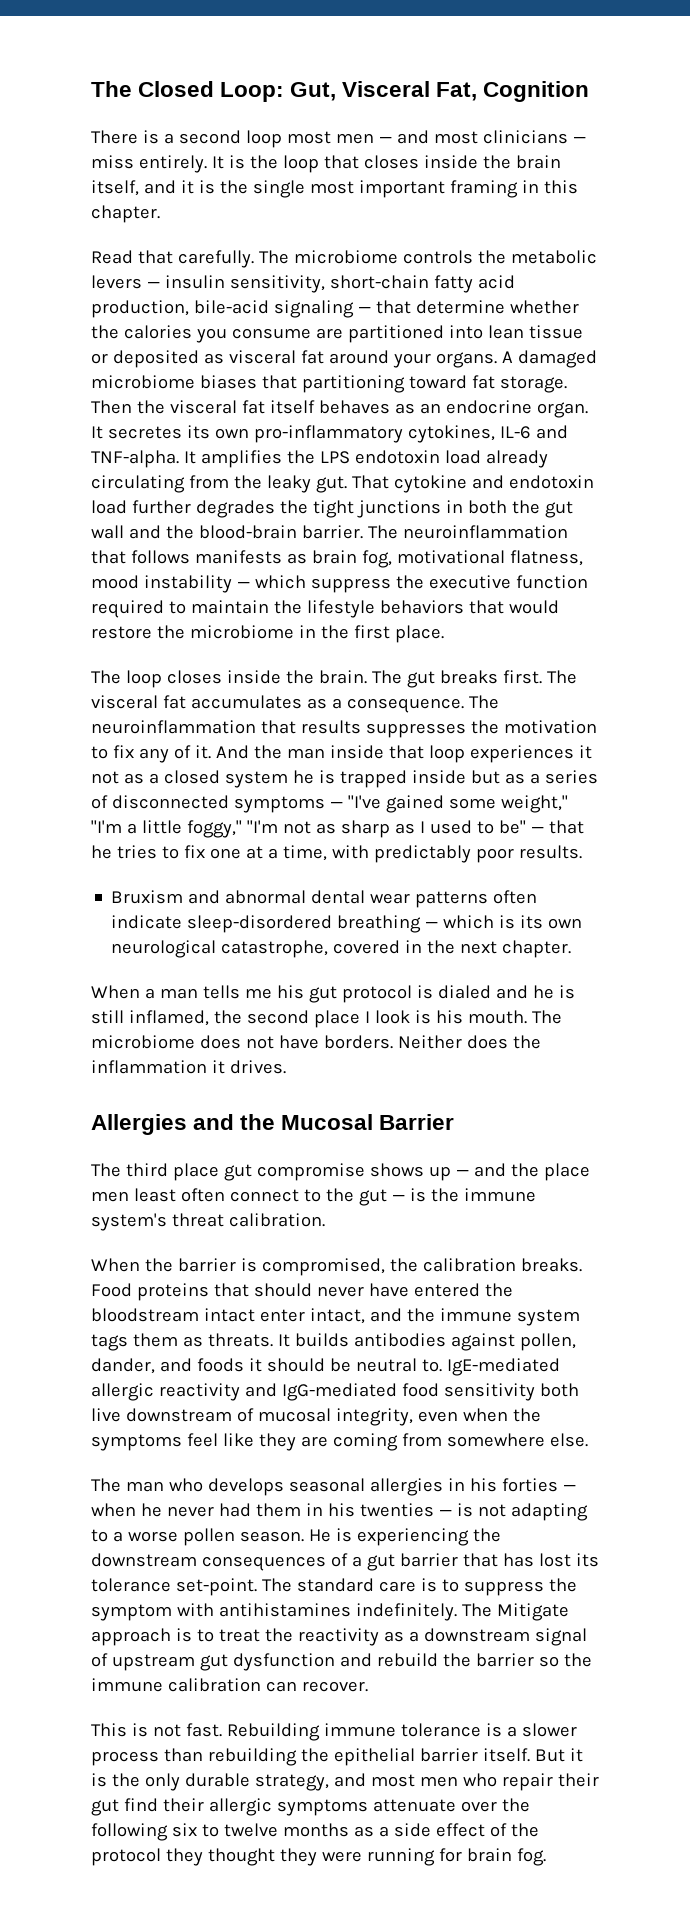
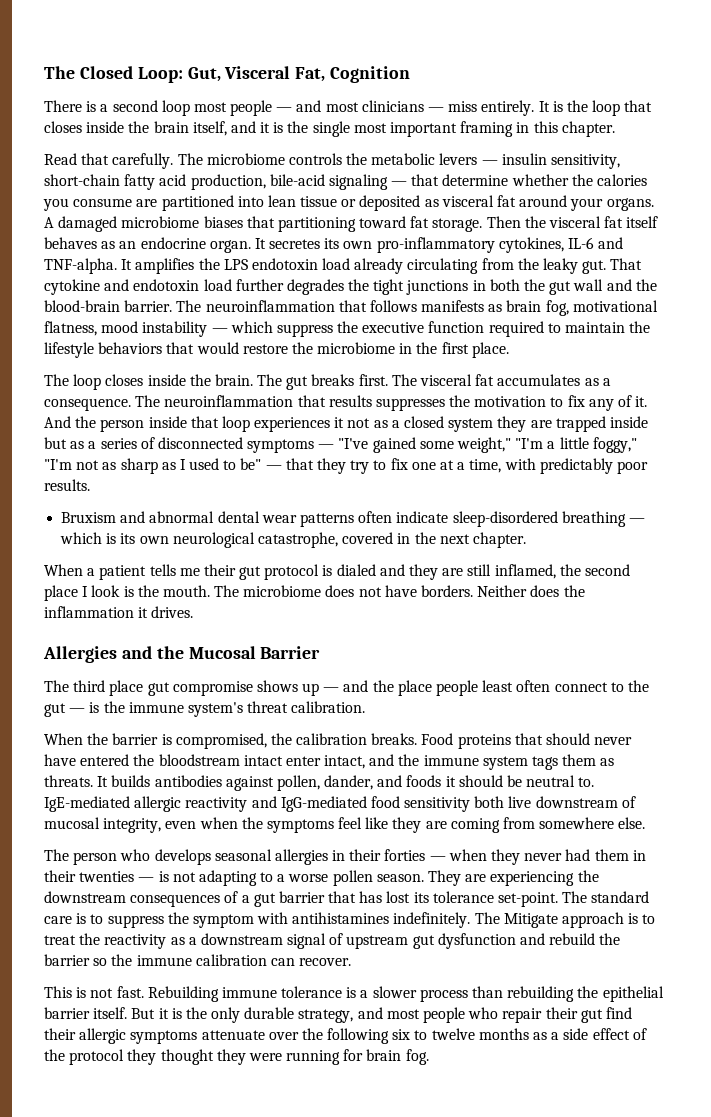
- There is a second loop most men — and most clinicians — miss entirely.
+ There is a second loop most people — and most clinicians — miss entirely.
- And the man inside that loop experiences it not as a closed system he is trapped inside but as a series of disconnected symptoms — "I've gained some weight," "I'm a little foggy," "I'm not as sharp as I used to be" — that he tries to fix one at a time, with predictably poor results.
+ And the person inside that loop experiences it not as a closed system they are trapped inside but as a series of disconnected symptoms — "I've gained some weight," "I'm a little foggy," "I'm not as sharp as I used to be" — that they try to fix one at a time, with predictably poor results.
- When a man tells me his gut protocol is dialed and he is still inflamed, the second place I look is his mouth.
+ When a patient tells me their gut protocol is dialed and they are still inflamed, the second place I look is the mouth.
- The third place gut compromise shows up — and the place men least often connect to the gut — is the immune system's threat calibration.
+ The third place gut compromise shows up — and the place people least often connect to the gut — is the immune system's threat calibration.
- The man who develops seasonal allergies in his forties — when he never had them in his twenties — is not adapting to a worse pollen season.
+ The person who develops seasonal allergies in their forties — when they never had them in their twenties — is not adapting to a worse pollen season.
- He is experiencing the downstream consequences of a gut barrier that has lost its tolerance set-point.
+ They are experiencing the downstream consequences of a gut barrier that has lost its tolerance set-point.
- But it is the only durable strategy, and most men who repair their gut find their allergic symptoms attenuate over the following six to twelve months as a side effect of the protocol they thought they were running for brain fog.
+ But it is the only durable strategy, and most people who repair their gut find their allergic symptoms attenuate over the following six to twelve months as a side effect of the protocol they thought they were running for brain fog.

